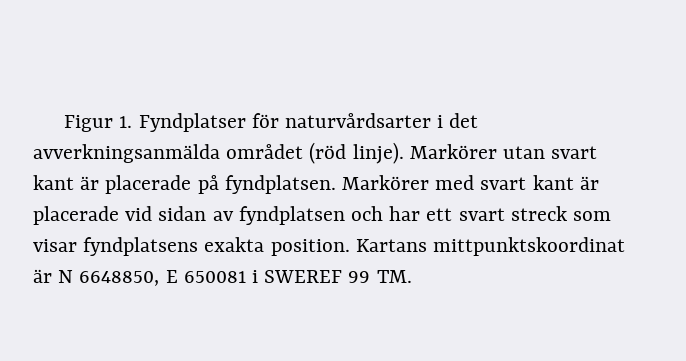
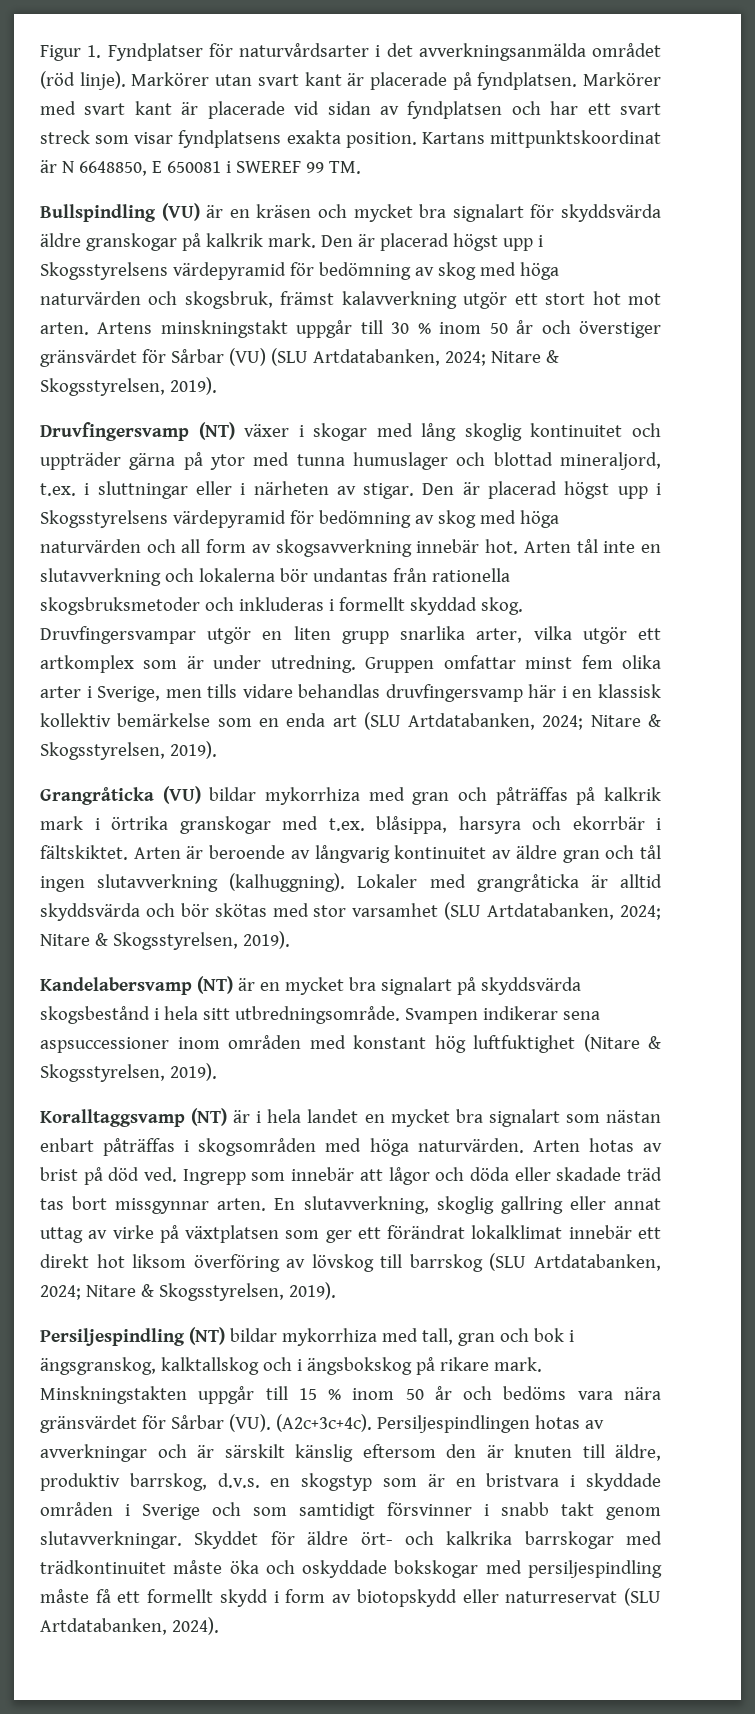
+ Bullspindling (VU) är en kräsen och mycket bra signalart för skyddsvärda äldre granskogar på kalkrik mark. Den är placerad högst upp i Skogsstyrelsens värdepyramid för bedömning av skog med höga naturvärden och skogsbruk, främst kalavverkning utgör ett stort hot mot arten. Artens minskningstakt uppgår till 30 % inom 50 år och överstiger gränsvärdet för Sårbar (VU) (SLU Artdatabanken, 2024; Nitare & Skogsstyrelsen, 2019).
+ Druvfingersvamp (NT) växer i skogar med lång skoglig kontinuitet och uppträder gärna på ytor med tunna humuslager och blottad mineraljord, t.ex. i sluttningar eller i närheten av stigar. Den är placerad högst upp i Skogsstyrelsens värdepyramid för bedömning av skog med höga naturvärden och all form av skogsavverkning innebär hot. Arten tål inte en slutavverkning och lokalerna bör undantas från rationella skogsbruksmetoder och inkluderas i formellt skyddad skog. Druvfingersvampar utgör en liten grupp snarlika arter, vilka utgör ett artkomplex som är under utredning. Gruppen omfattar minst fem olika arter i Sverige, men tills vidare behandlas druvfingersvamp här i en klassisk kollektiv bemärkelse som en enda art (SLU Artdatabanken, 2024; Nitare & Skogsstyrelsen, 2019).
+ Grangråticka (VU) bildar mykorrhiza med gran och påträffas på kalkrik mark i örtrika granskogar med t.ex. blåsippa, harsyra och ekorrbär i fältskiktet. Arten är beroende av långvarig kontinuitet av äldre gran och tål ingen slutavverkning (kalhuggning). Lokaler med grangråticka är alltid skyddsvärda och bör skötas med stor varsamhet (SLU Artdatabanken, 2024; Nitare & Skogsstyrelsen, 2019).
+ Kandelabersvamp (NT) är en mycket bra signalart på skyddsvärda skogsbestånd i hela sitt utbredningsområde. Svampen indikerar sena aspsuccessioner inom områden med konstant hög luftfuktighet (Nitare & Skogsstyrelsen, 2019).
+ Koralltaggsvamp (NT) är i hela landet en mycket bra signalart som nästan enbart påträffas i skogsområden med höga naturvärden. Arten hotas av brist på död ved. Ingrepp som innebär att lågor och döda eller skadade träd tas bort missgynnar arten. En slutavverkning, skoglig gallring eller annat uttag av virke på växtplatsen som ger ett förändrat lokalklimat innebär ett direkt hot liksom överföring av lövskog till barrskog (SLU Artdatabanken, 2024; Nitare & Skogsstyrelsen, 2019).
+ Persiljespindling (NT) bildar mykorrhiza med tall, gran och bok i ängsgranskog, kalktallskog och i ängsbokskog på rikare mark. Minskningstakten uppgår till 15 % inom 50 år och bedöms vara nära gränsvärdet för Sårbar (VU). (A2c+3c+4c). Persiljespindlingen hotas av avverkningar och är särskilt känslig eftersom den är knuten till äldre, produktiv barrskog, d.v.s. en skogstyp som är en bristvara i skyddade områden i Sverige och som samtidigt försvinner i snabb takt genom slutavverkningar. Skyddet för äldre ört- och kalkrika barrskogar med trädkontinuitet måste öka och oskyddade bokskogar med persiljespindling måste få ett formellt skydd i form av biotopskydd eller naturreservat (SLU Artdatabanken, 2024).

